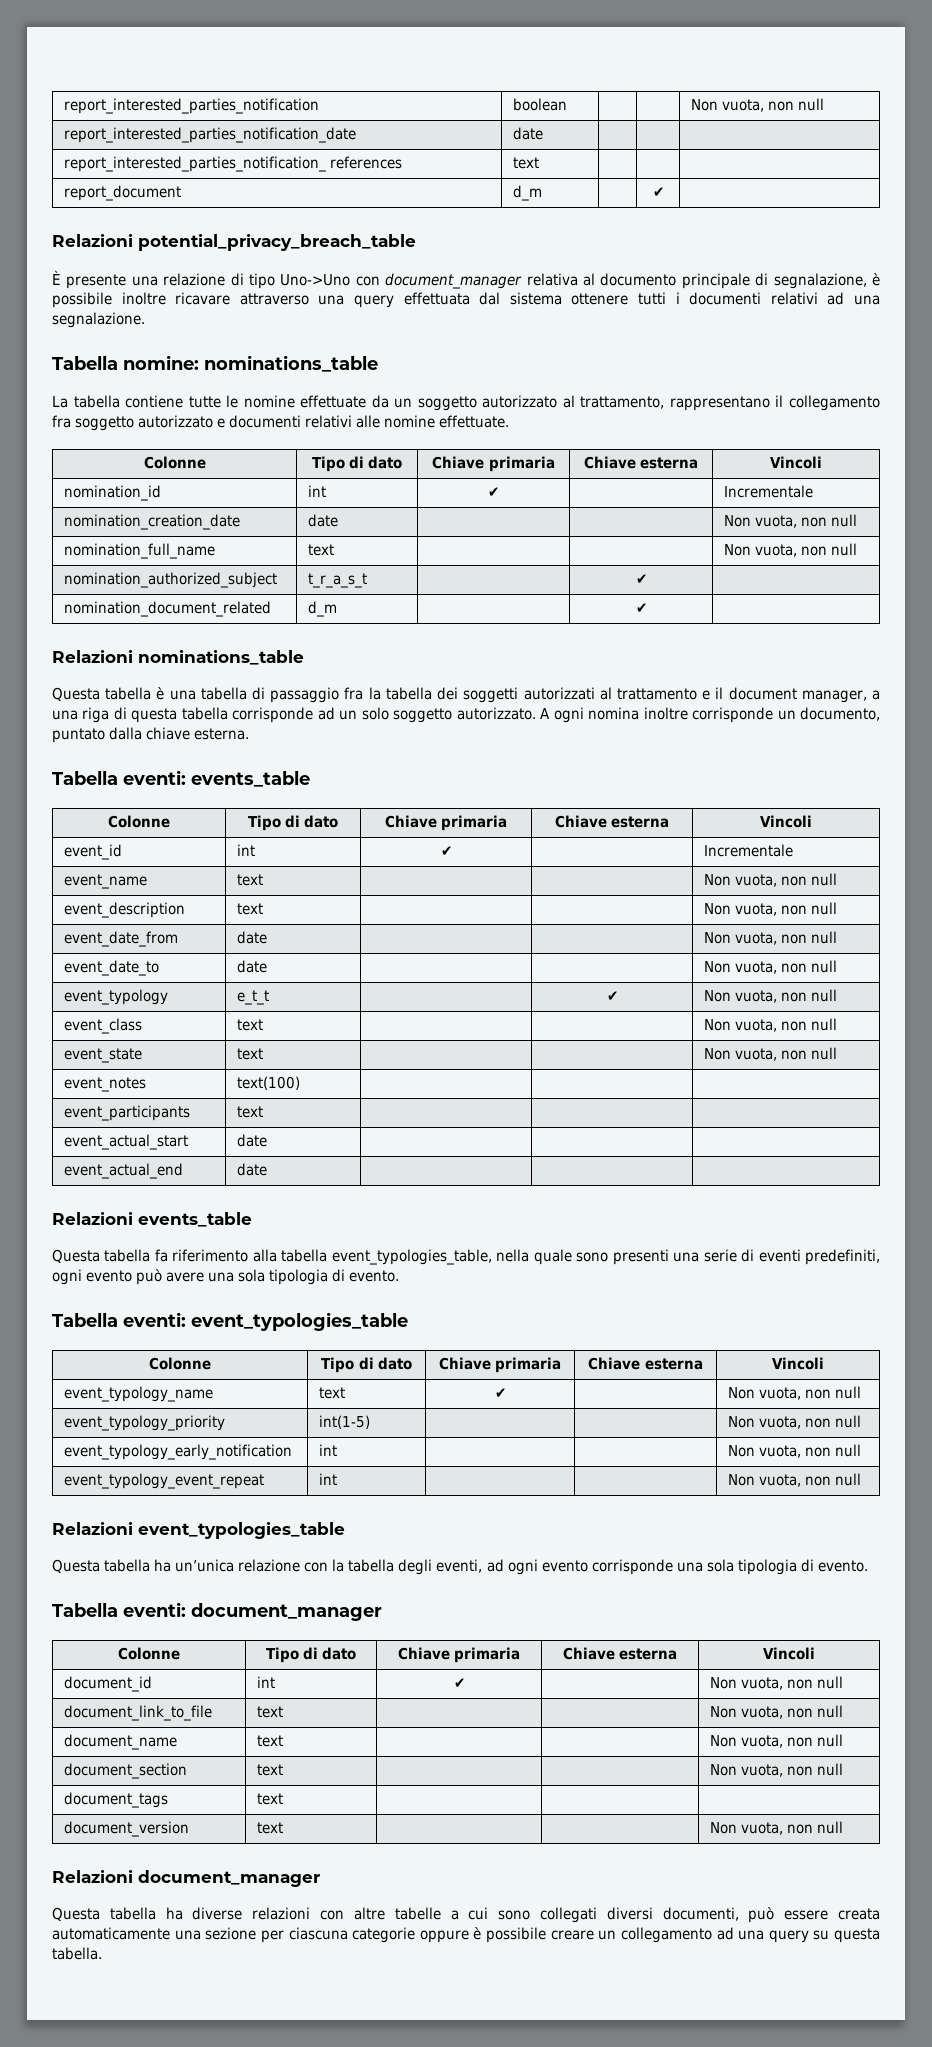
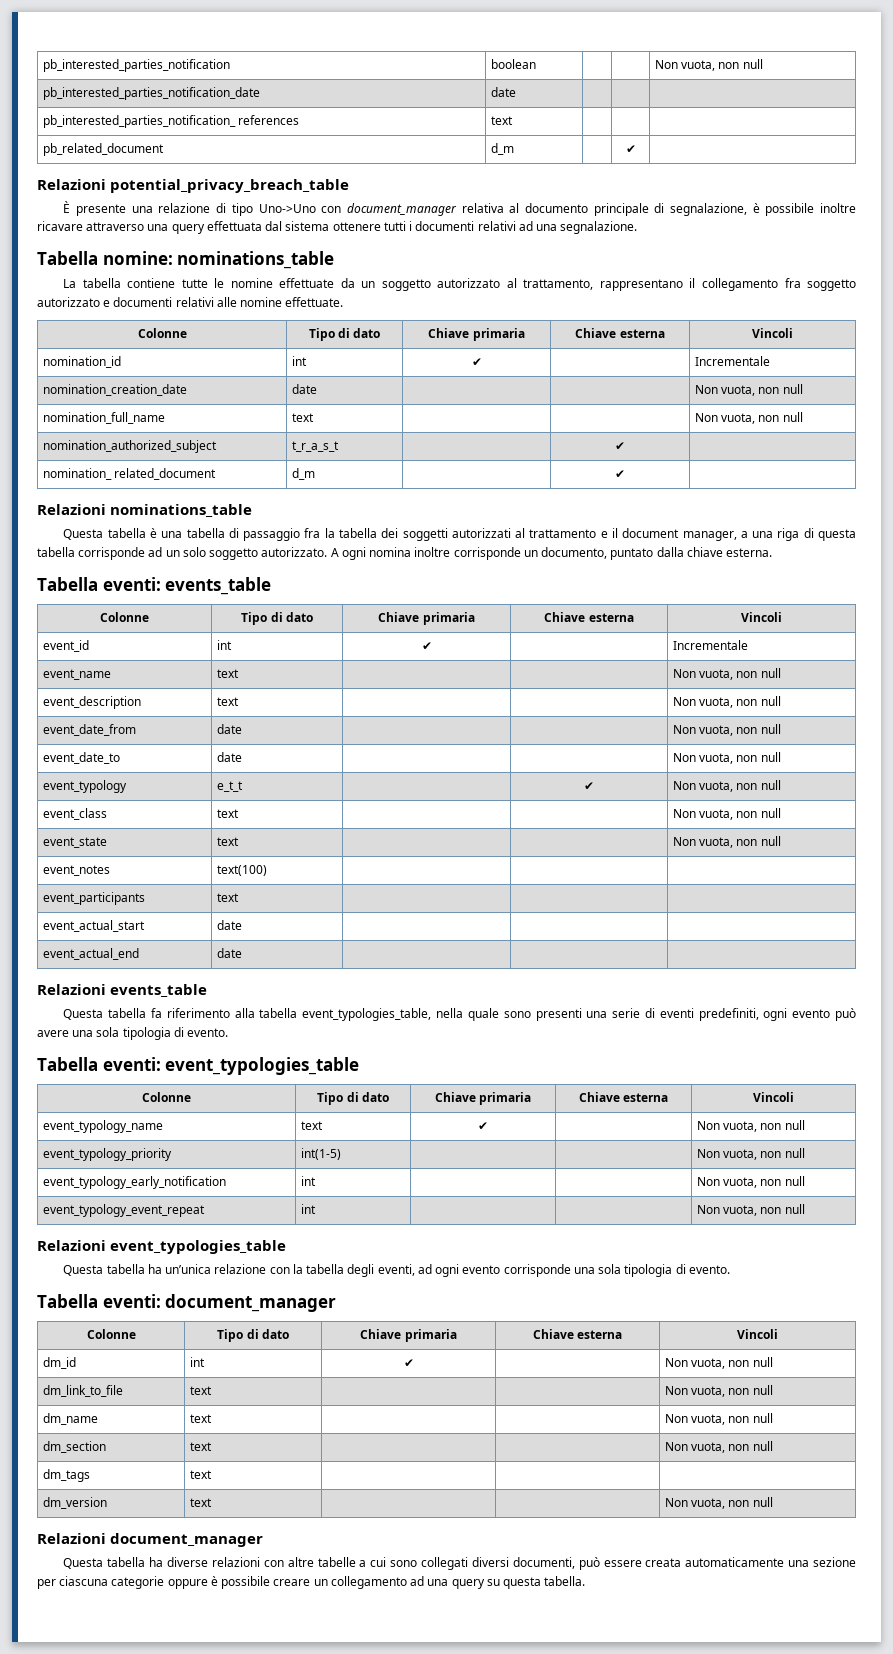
- report_interested_parties_notification | boolean | | | Non vuota, non null
+ pb_interested_parties_notification | boolean | | | Non vuota, non null
- report_interested_parties_notification_date | date | | |
- report_interested_parties_notification_ references | text | | |
+ pb_interested_parties_notification_date | date | | |
+ pb_interested_parties_notification_ references | text | | |
- report_document | d_m | | ✔ |
+ pb_related_document | d_m | | ✔ |
- nomination_document_related | d_m | | ✔ |
+ nomination_ related_document | d_m | | ✔ |
- document_id | int | ✔ | | Non vuota, non null
+ dm_id | int | ✔ | | Non vuota, non null
- document_link_to_file | text | | | Non vuota, non null
- document_name | text | | | Non vuota, non null
- document_section | text | | | Non vuota, non null
- document_tags | text | | |
- document_version | text | | | Non vuota, non null
+ dm_link_to_file | text | | | Non vuota, non null
+ dm_name | text | | | Non vuota, non null
+ dm_section | text | | | Non vuota, non null
+ dm_tags | text | | |
+ dm_version | text | | | Non vuota, non null

